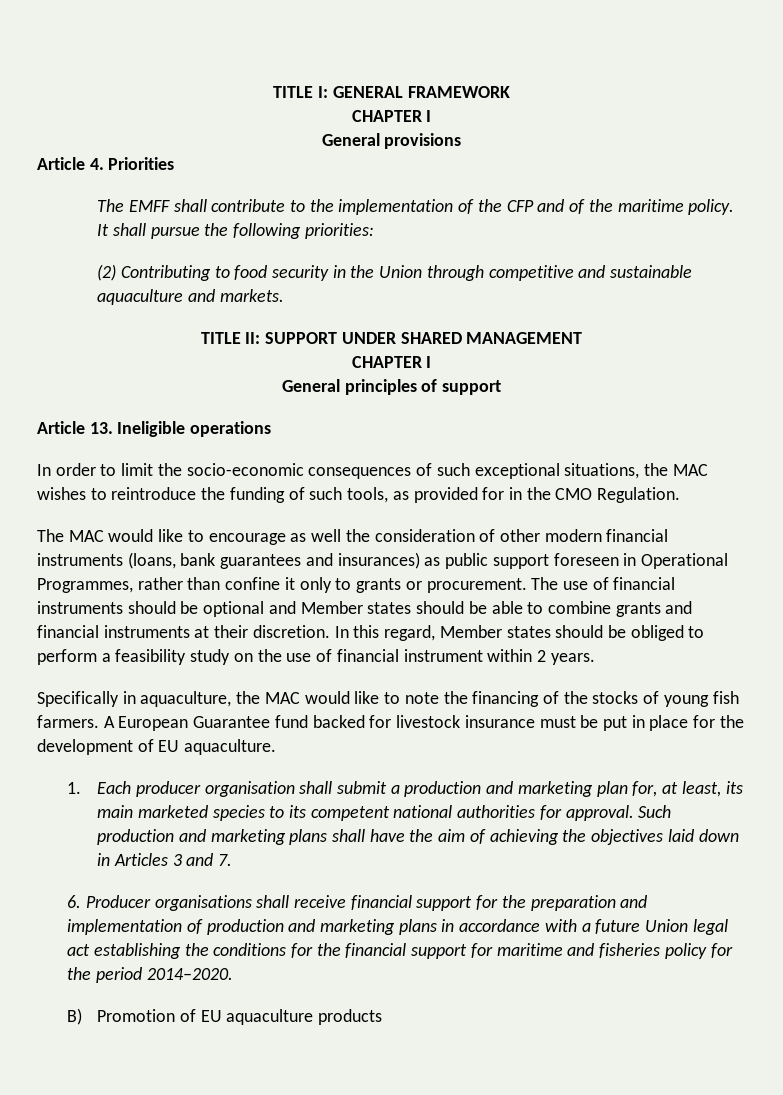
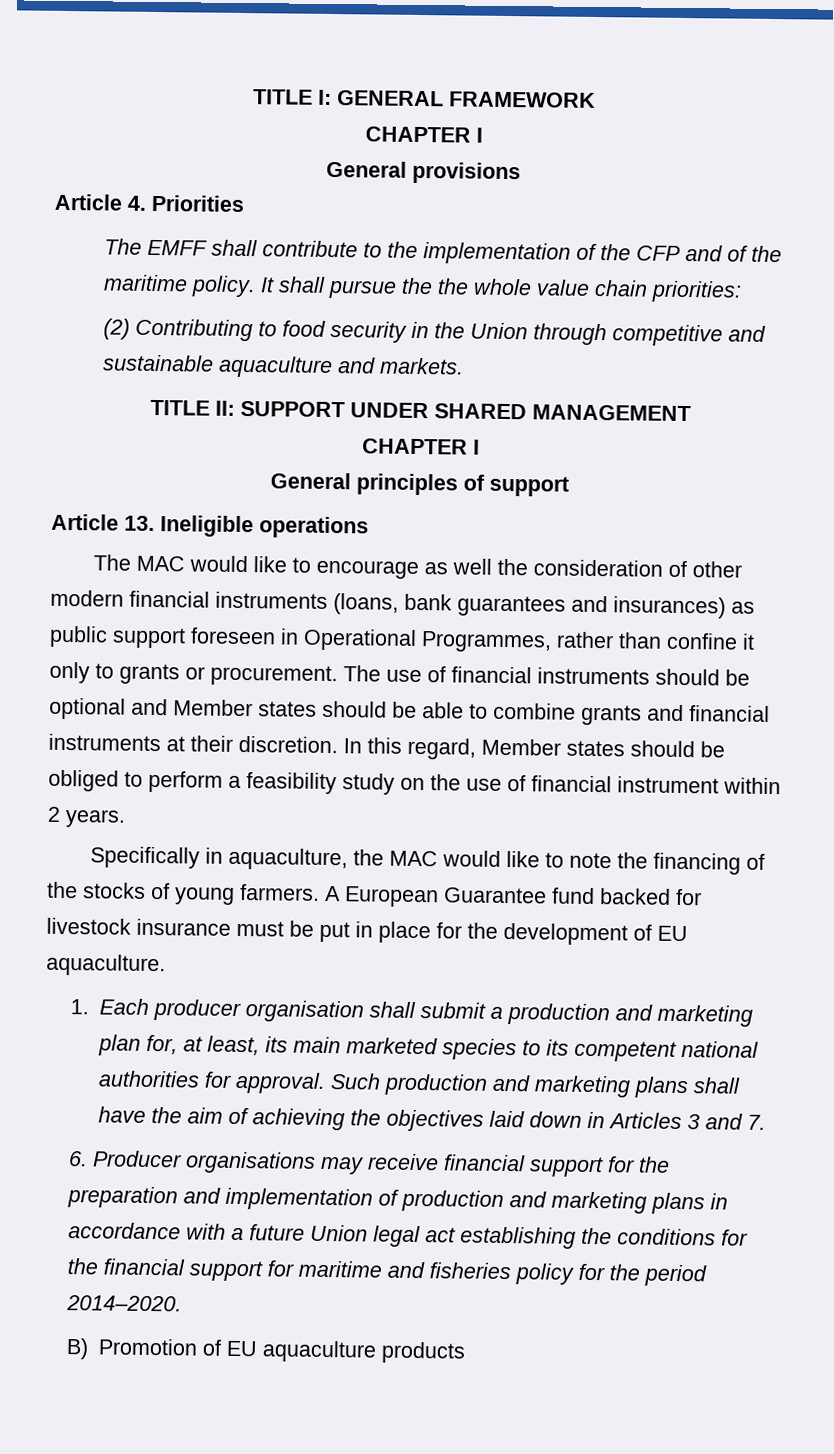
- It shall pursue the following priorities:
+ It shall pursue the the whole value chain priorities:
- In order to limit the socio-economic consequences of such exceptional situations, the MAC wishes to reintroduce the funding of such tools, as provided for in the CMO Regulation.
- Specifically in aquaculture, the MAC would like to note the financing of the stocks of young fish farmers.
+ Specifically in aquaculture, the MAC would like to note the financing of the stocks of young farmers.
- 6. Producer organisations shall receive financial support for the preparation and implementation of production and marketing plans in accordance with a future Union legal act establishing the conditions for the financial support for maritime and fisheries policy for the period 2014–2020.
+ 6. Producer organisations may receive financial support for the preparation and implementation of production and marketing plans in accordance with a future Union legal act establishing the conditions for the financial support for maritime and fisheries policy for the period 2014–2020.

